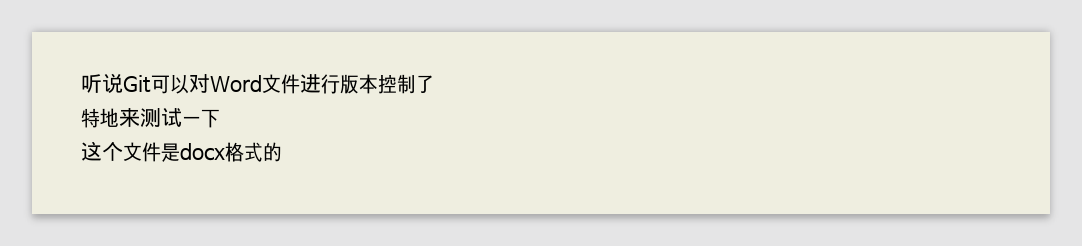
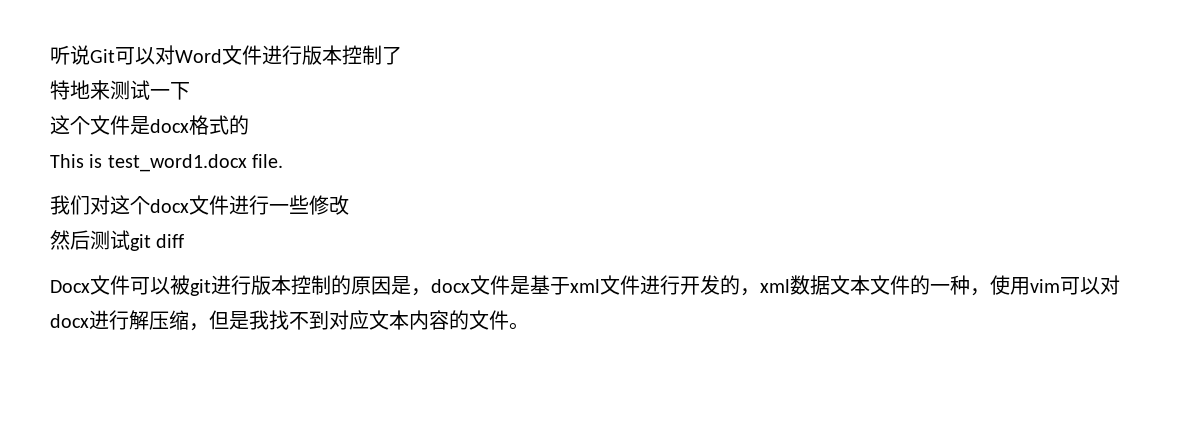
+ This is test_word1.docx file.
+ 我们对这个docx文件进行一些修改
+ 然后测试git diff
+ Docx文件可以被git进行版本控制的原因是，docx文件是基于xml文件进行开发的，xml数据文本文件的一种，使用vim可以对docx进行解压缩，但是我找不到对应文本内容的文件。

